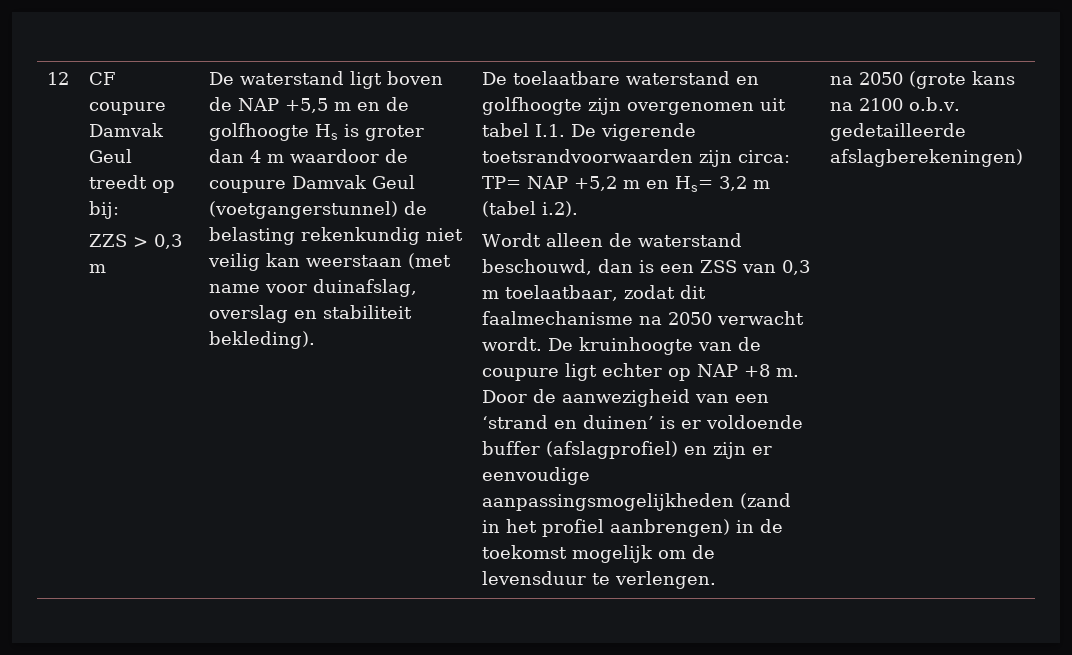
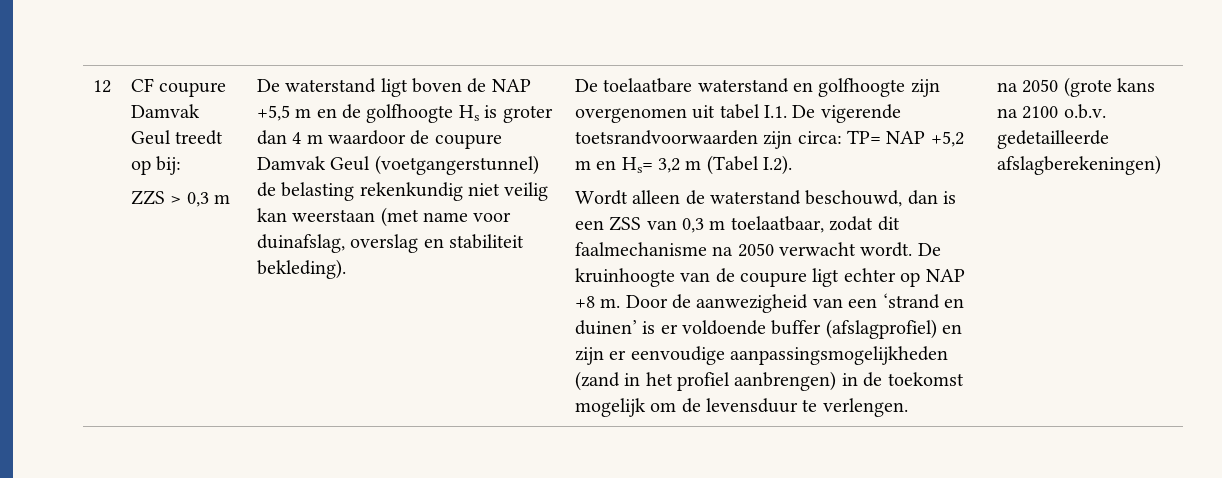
- De toelaatbare waterstand en golfhoogte zijn overgenomen uit tabel I.1. De vigerende toetsrandvoorwaarden zijn circa: TP= NAP +5,2 m en Hs= 3,2 m (tabel i.2).
+ De toelaatbare waterstand en golfhoogte zijn overgenomen uit tabel I.1. De vigerende toetsrandvoorwaarden zijn circa: TP= NAP +5,2 m en Hs= 3,2 m (Tabel I.2).

